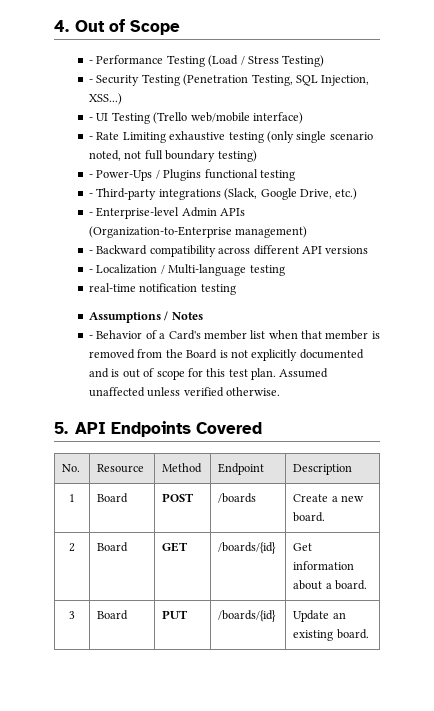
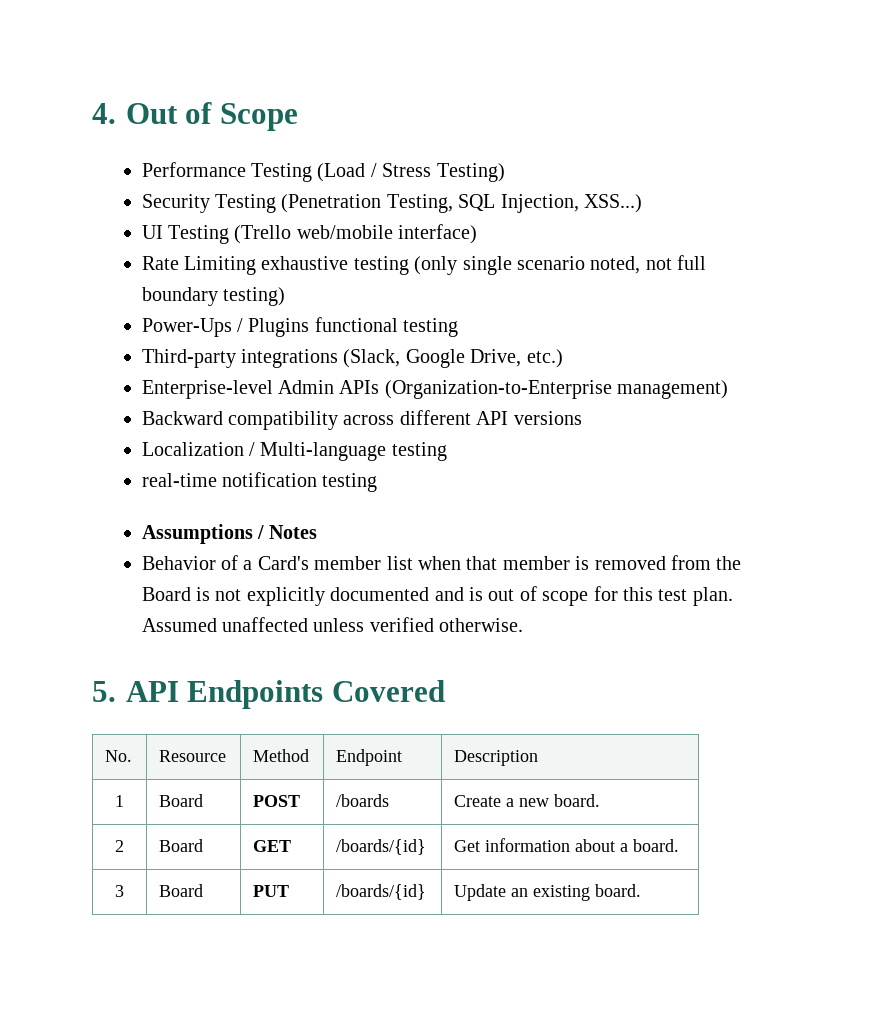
- - Performance Testing (Load / Stress Testing)
+ Performance Testing (Load / Stress Testing)
- - Security Testing (Penetration Testing, SQL Injection, XSS...)
+ Security Testing (Penetration Testing, SQL Injection, XSS...)
- - UI Testing (Trello web/mobile interface)
+ UI Testing (Trello web/mobile interface)
- - Rate Limiting exhaustive testing (only single scenario noted, not full boundary testing)
+ Rate Limiting exhaustive testing (only single scenario noted, not full boundary testing)
- - Power-Ups / Plugins functional testing
+ Power-Ups / Plugins functional testing
- - Third-party integrations (Slack, Google Drive, etc.)
+ Third-party integrations (Slack, Google Drive, etc.)
- - Enterprise-level Admin APIs (Organization-to-Enterprise management)
+ Enterprise-level Admin APIs (Organization-to-Enterprise management)
- - Backward compatibility across different API versions
+ Backward compatibility across different API versions
- - Localization / Multi-language testing
+ Localization / Multi-language testing
- - Behavior of a Card's member list when that member is removed from the Board is not explicitly documented and is out of scope for this test plan.
+ Behavior of a Card's member list when that member is removed from the Board is not explicitly documented and is out of scope for this test plan.

